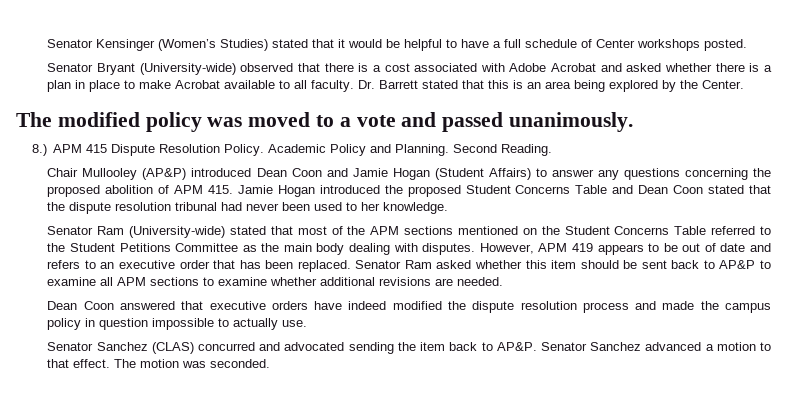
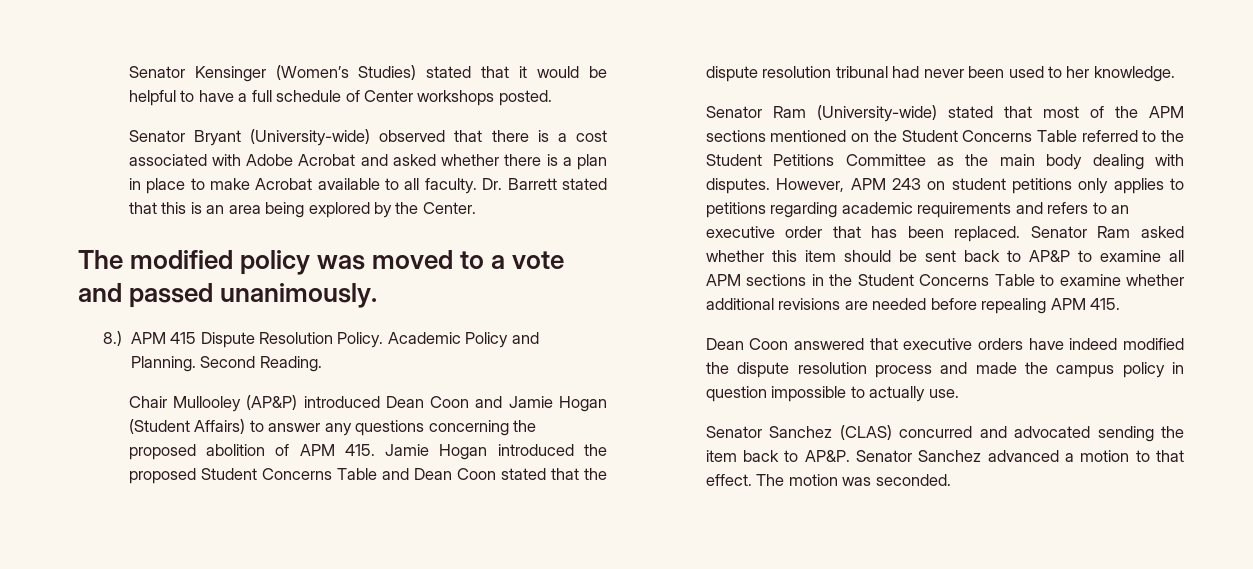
- However, APM 419 appears to be out of date and refers to an executive order that has been replaced.
+ However, APM 243 on student petitions only applies to petitions regarding academic requirements and refers to an executive order that has been replaced.
- Senator Ram asked whether this item should be sent back to AP&P to examine all APM sections to examine whether additional revisions are needed.
+ Senator Ram asked whether this item should be sent back to AP&P to examine all APM sections in the Student Concerns Table to examine whether additional revisions are needed before repealing APM 415.

